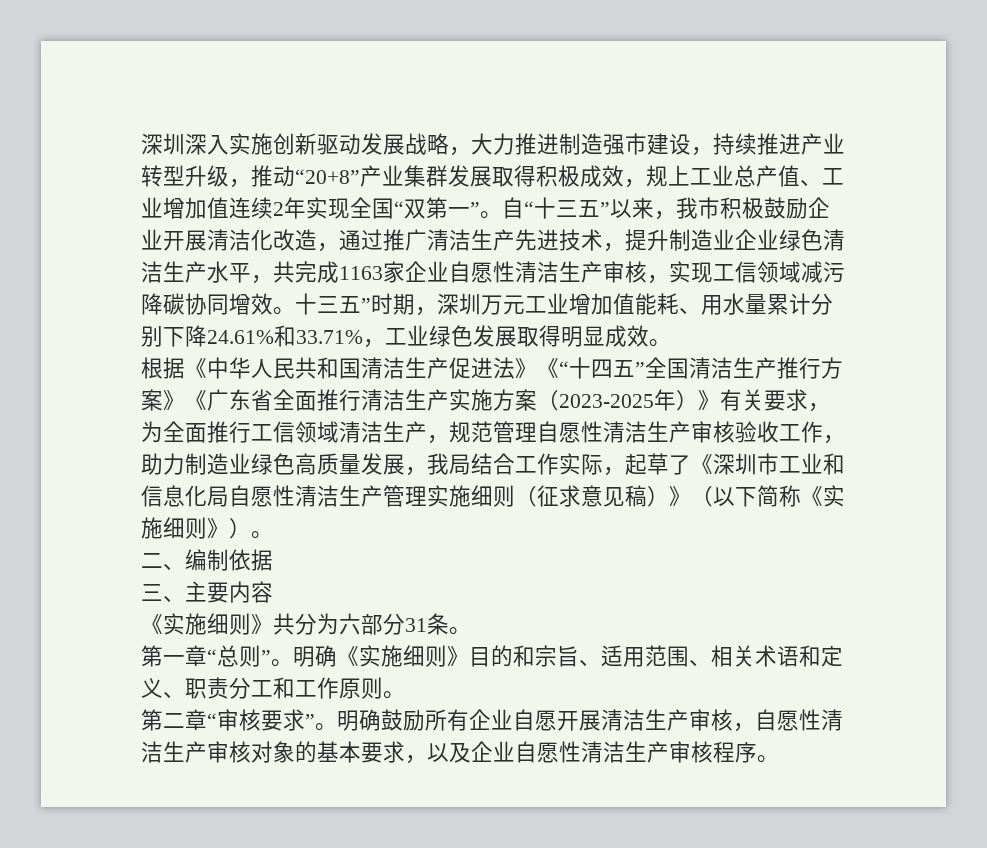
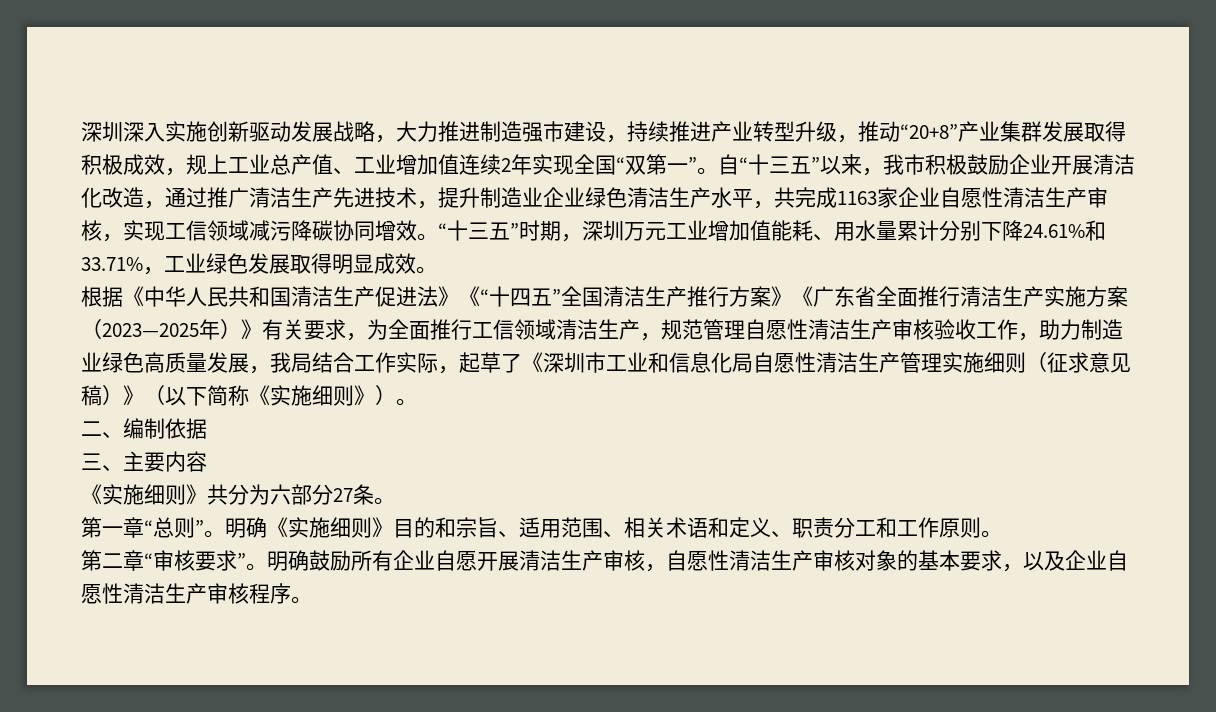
- 十三五”时期，深圳万元工业增加值能耗、用水量累计分别下降24.61%和33.71%，工业绿色发展取得明显成效。
+ “十三五”时期，深圳万元工业增加值能耗、用水量累计分别下降24.61%和33.71%，工业绿色发展取得明显成效。
- 根据《中华人民共和国清洁生产促进法》《“十四五”全国清洁生产推行方案》《广东省全面推行清洁生产实施方案（2023-2025年）》有关要求，为全面推行工信领域清洁生产，规范管理自愿性清洁生产审核验收工作，助力制造业绿色高质量发展，我局结合工作实际，起草了《深圳市工业和信息化局自愿性清洁生产管理实施细则（征求意见稿）》（以下简称《实施细则》）。
+ 根据《中华人民共和国清洁生产促进法》《“十四五”全国清洁生产推行方案》《广东省全面推行清洁生产实施方案（2023—2025年）》有关要求，为全面推行工信领域清洁生产，规范管理自愿性清洁生产审核验收工作，助力制造业绿色高质量发展，我局结合工作实际，起草了《深圳市工业和信息化局自愿性清洁生产管理实施细则（征求意见稿）》（以下简称《实施细则》）。
- 《实施细则》共分为六部分31条。
+ 《实施细则》共分为六部分27条。

